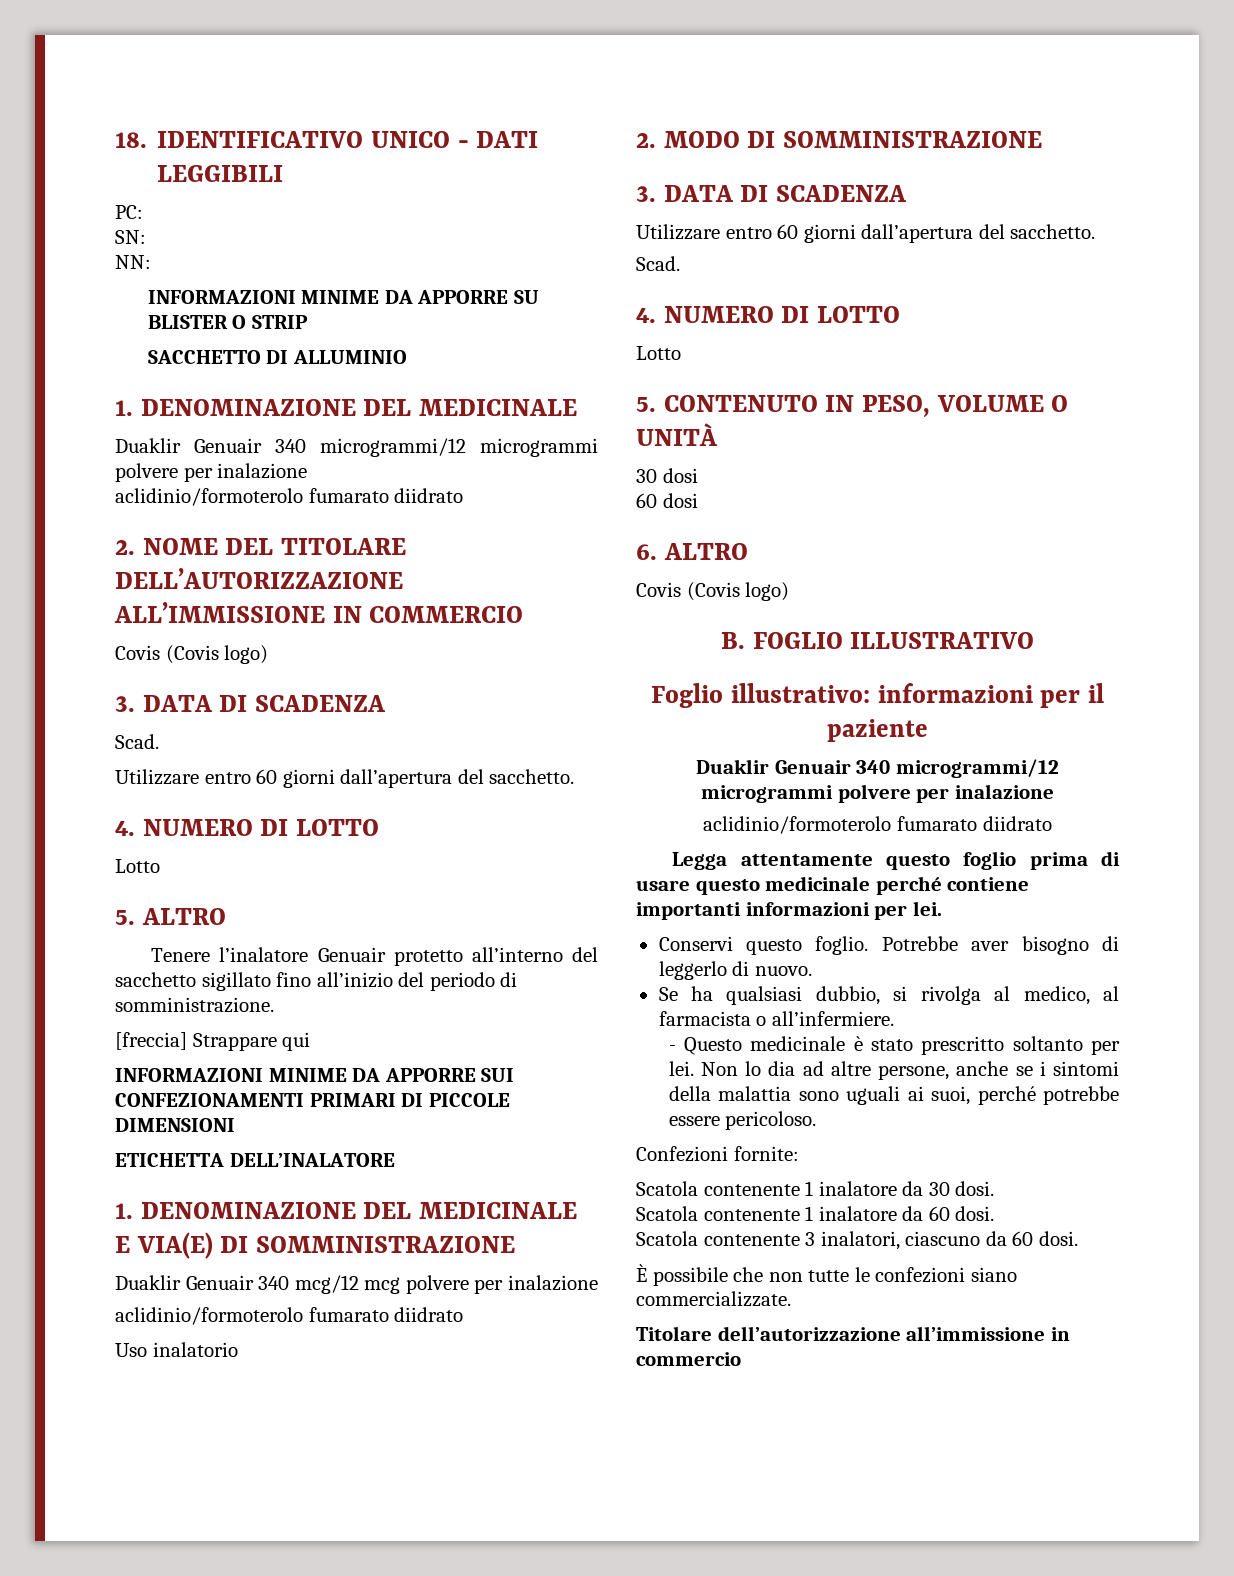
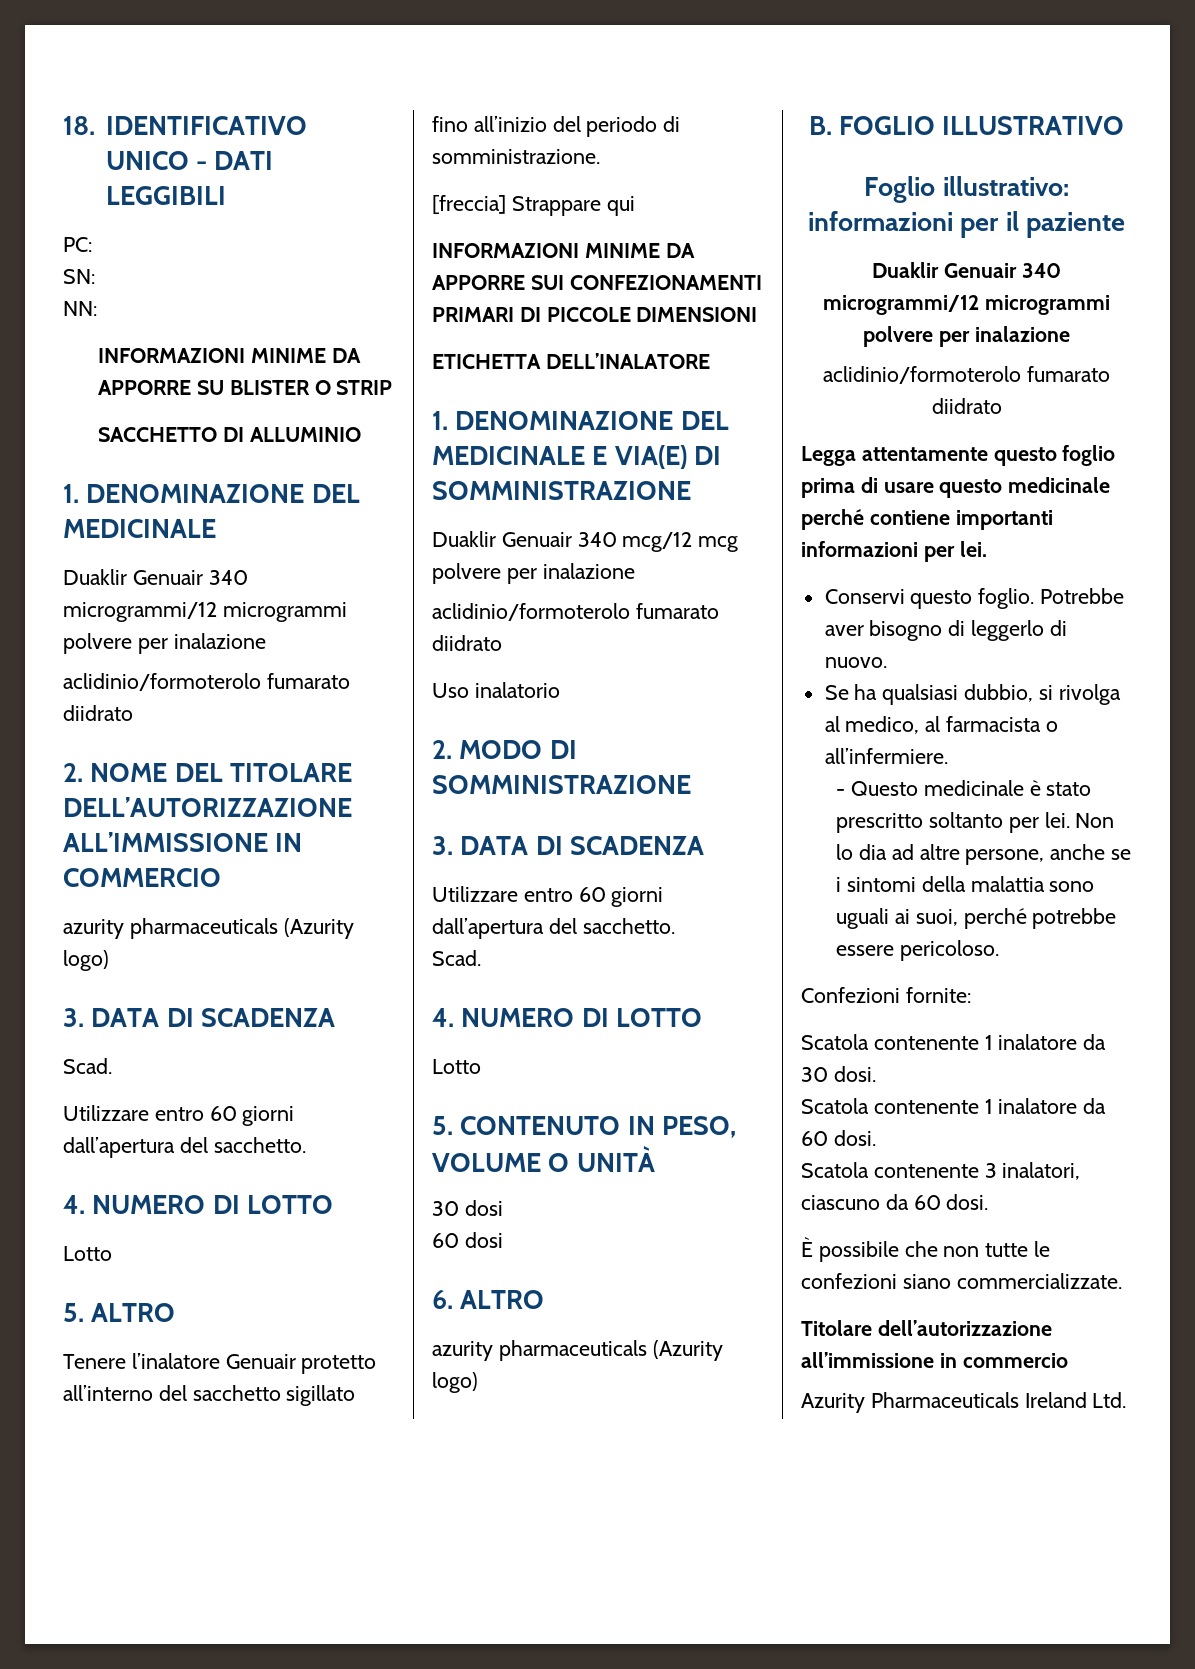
  2. NOME DEL TITOLARE DELL’AUTORIZZAZIONE ALL’IMMISSIONE IN COMMERCIO
- Covis (Covis logo)
+ azurity pharmaceuticals (Azurity logo)
  6. ALTRO
- Covis (Covis logo)
+ azurity pharmaceuticals (Azurity logo)
+ Azurity Pharmaceuticals Ireland Ltd.

